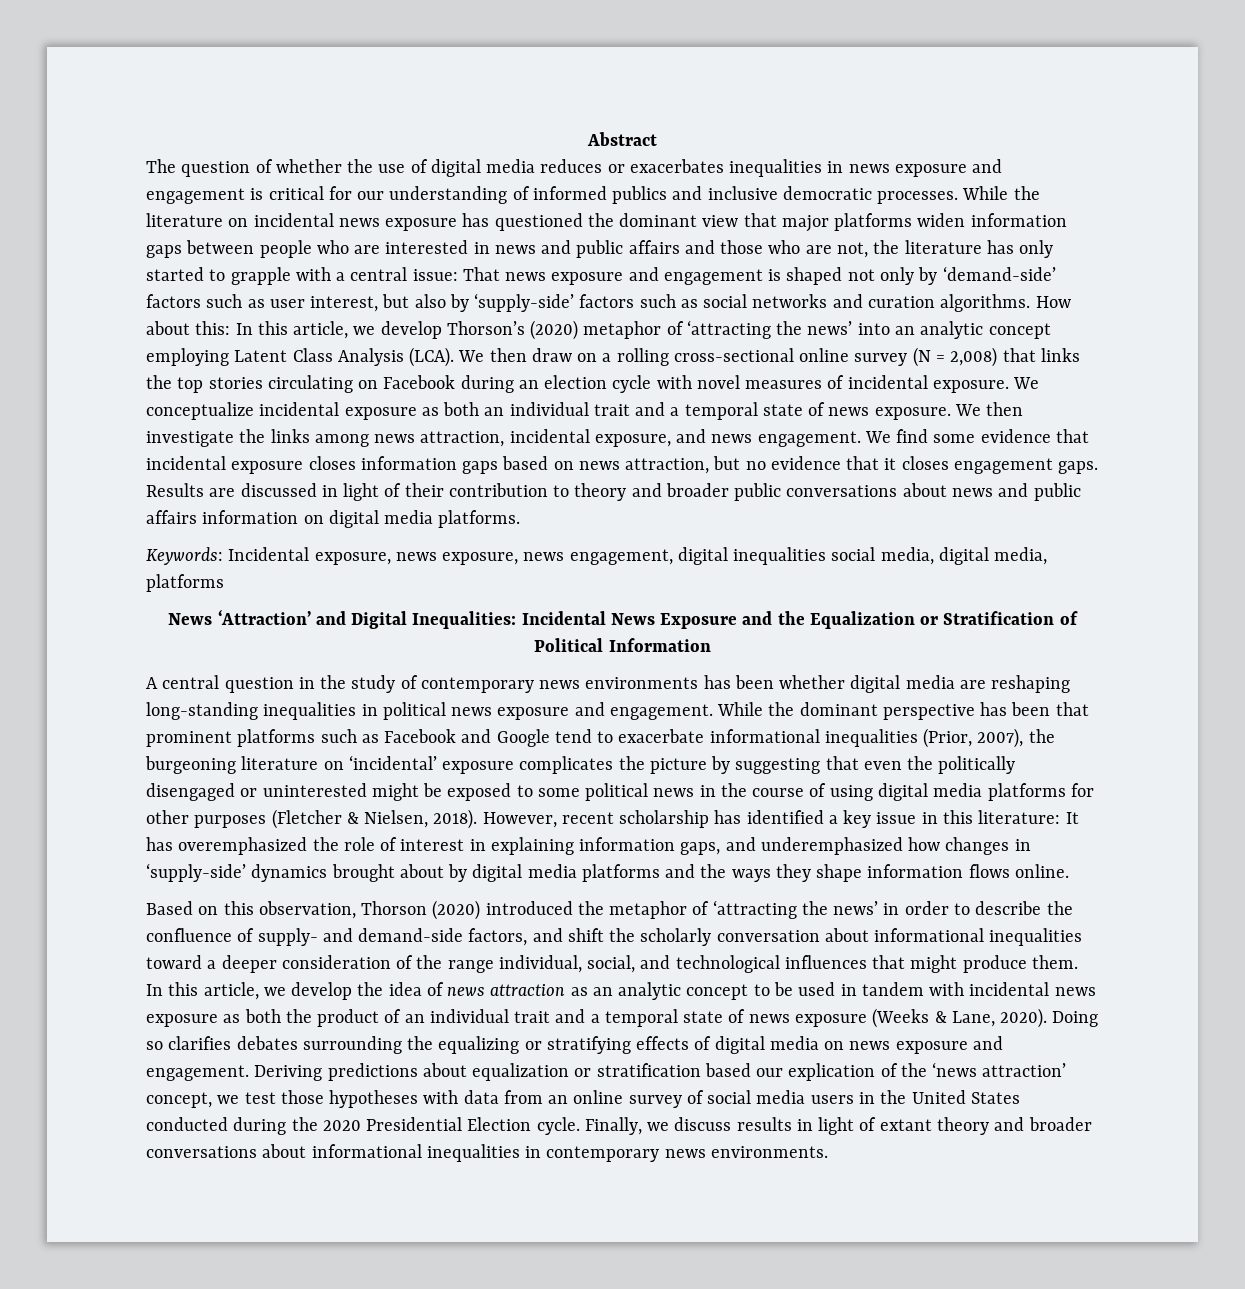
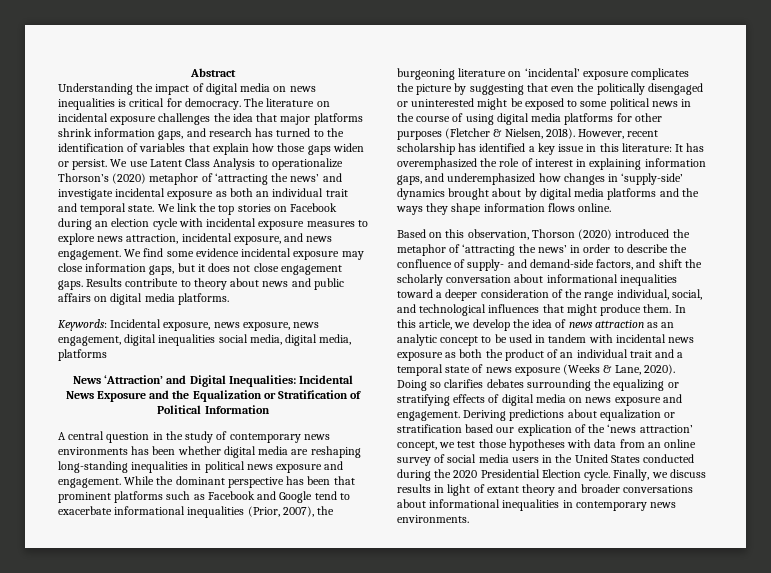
- The question of whether the use of digital media reduces or exacerbates inequalities in news exposure and engagement is critical for our understanding of informed publics and inclusive democratic processes. While the literature on incidental news exposure has questioned the dominant view that major platforms widen information gaps between people who are interested in news and public affairs and those who are not, the literature has only started to grapple with a central issue: That news exposure and engagement is shaped not only by ‘demand-side’ factors such as user interest, but also by ‘supply-side’ factors such as social networks and curation algorithms. How about this: In this article, we develop Thorson’s (2020) metaphor of ‘attracting the news’ into an analytic concept employing Latent Class Analysis (LCA). We then draw on a rolling cross-sectional online survey (N = 2,008) that links the top stories circulating on Facebook during an election cycle with novel measures of incidental exposure. We conceptualize incidental exposure as both an individual trait and a temporal state of news exposure. We then investigate the links among news attraction, incidental exposure, and news engagement.
+ Understanding the impact of digital media on news inequalities is critical for democracy. The literature on incidental exposure challenges the idea that major platforms shrink information gaps, and research has turned to the identification of variables that explain how those gaps widen or persist. We use Latent Class Analysis to operationalize Thorson’s (2020) metaphor of ‘attracting the news’ and investigate incidental exposure as both an individual trait and temporal state. We link the top stories on Facebook during an election cycle with incidental exposure measures to explore news attraction, incidental exposure, and news engagement.
- We find some evidence that incidental exposure closes information gaps based on news attraction, but no evidence that it closes engagement gaps. Results are discussed in light of their contribution to theory and broader public conversations about news and public affairs information on digital media platforms.
+ We find some evidence incidental exposure may close information gaps, but it does not close engagement gaps. Results contribute to theory about news and public affairs on digital media platforms.

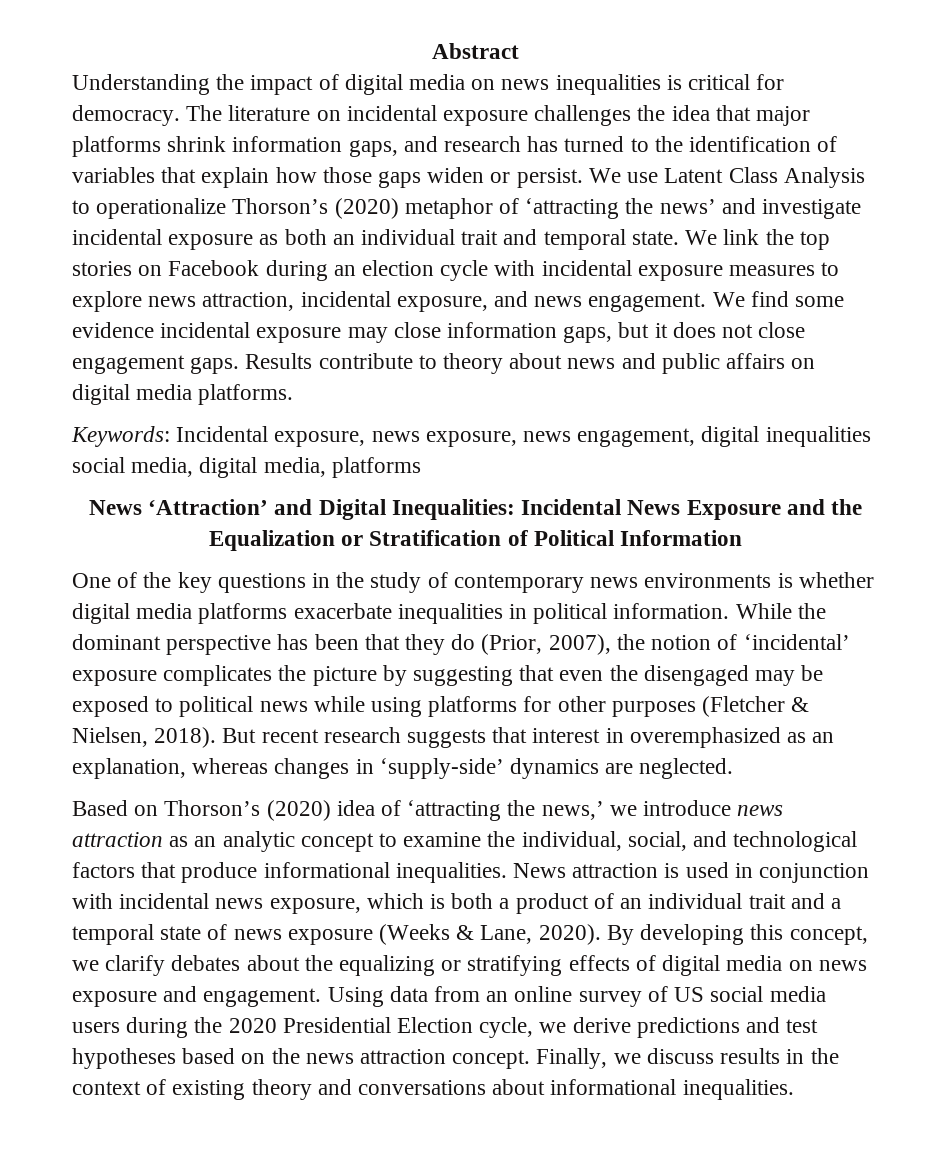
- A central question in the study of contemporary news environments has been whether digital media are reshaping long-standing inequalities in political news exposure and engagement.
+ One of the key questions in the study of contemporary news environments is whether digital media platforms exacerbate inequalities in political information.
- While the dominant perspective has been that prominent platforms such as Facebook and Google tend to exacerbate informational inequalities (Prior, 2007), the burgeoning literature on ‘incidental’ exposure complicates the picture by suggesting that even the politically disengaged or uninterested might be exposed to some political news in the course of using digital media platforms for other purposes (Fletcher & Nielsen, 2018).
+ While the dominant perspective has been that they do (Prior, 2007), the notion of ‘incidental’ exposure complicates the picture by suggesting that even the disengaged may be exposed to political news while using platforms for other purposes (Fletcher & Nielsen, 2018).
- However, recent scholarship has identified a key issue in this literature: It has overemphasized the role of interest in explaining information gaps, and underemphasized how changes in ‘supply-side’ dynamics brought about by digital media platforms and the ways they shape information flows online.
- Based on this observation, Thorson (2020) introduced the metaphor of ‘attracting the news’ in order to describe the confluence of supply- and demand-side factors, and shift the scholarly conversation about informational inequalities toward a deeper consideration of the range individual, social, and technological influences that might produce them. In this article, we develop the idea of news attraction as an analytic concept to be used in tandem with incidental news exposure as both the product of an individual trait and a temporal state of news exposure (Weeks & Lane, 2020).
+ But recent research suggests that interest in overemphasized as an explanation, whereas changes in ‘supply-side’ dynamics are neglected.
+ Based on Thorson’s (2020) idea of ‘attracting the news,’ we introduce news attraction as an analytic concept to examine the individual, social, and technological factors that produce informational inequalities. News attraction is used in conjunction with incidental news exposure, which is both a product of an individual trait and a temporal state of news exposure (Weeks & Lane, 2020).
- Doing so clarifies debates surrounding the equalizing or stratifying effects of digital media on news exposure and engagement.
+ By developing this concept, we clarify debates about the equalizing or stratifying effects of digital media on news exposure and engagement.
- Deriving predictions about equalization or stratification based our explication of the ‘news attraction’ concept, we test those hypotheses with data from an online survey of social media users in the United States conducted during the 2020 Presidential Election cycle.
+ Using data from an online survey of US social media users during the 2020 Presidential Election cycle, we derive predictions and test hypotheses based on the news attraction concept.
- Finally, we discuss results in light of extant theory and broader conversations about informational inequalities in contemporary news environments.
+ Finally, we discuss results in the context of existing theory and conversations about informational inequalities.

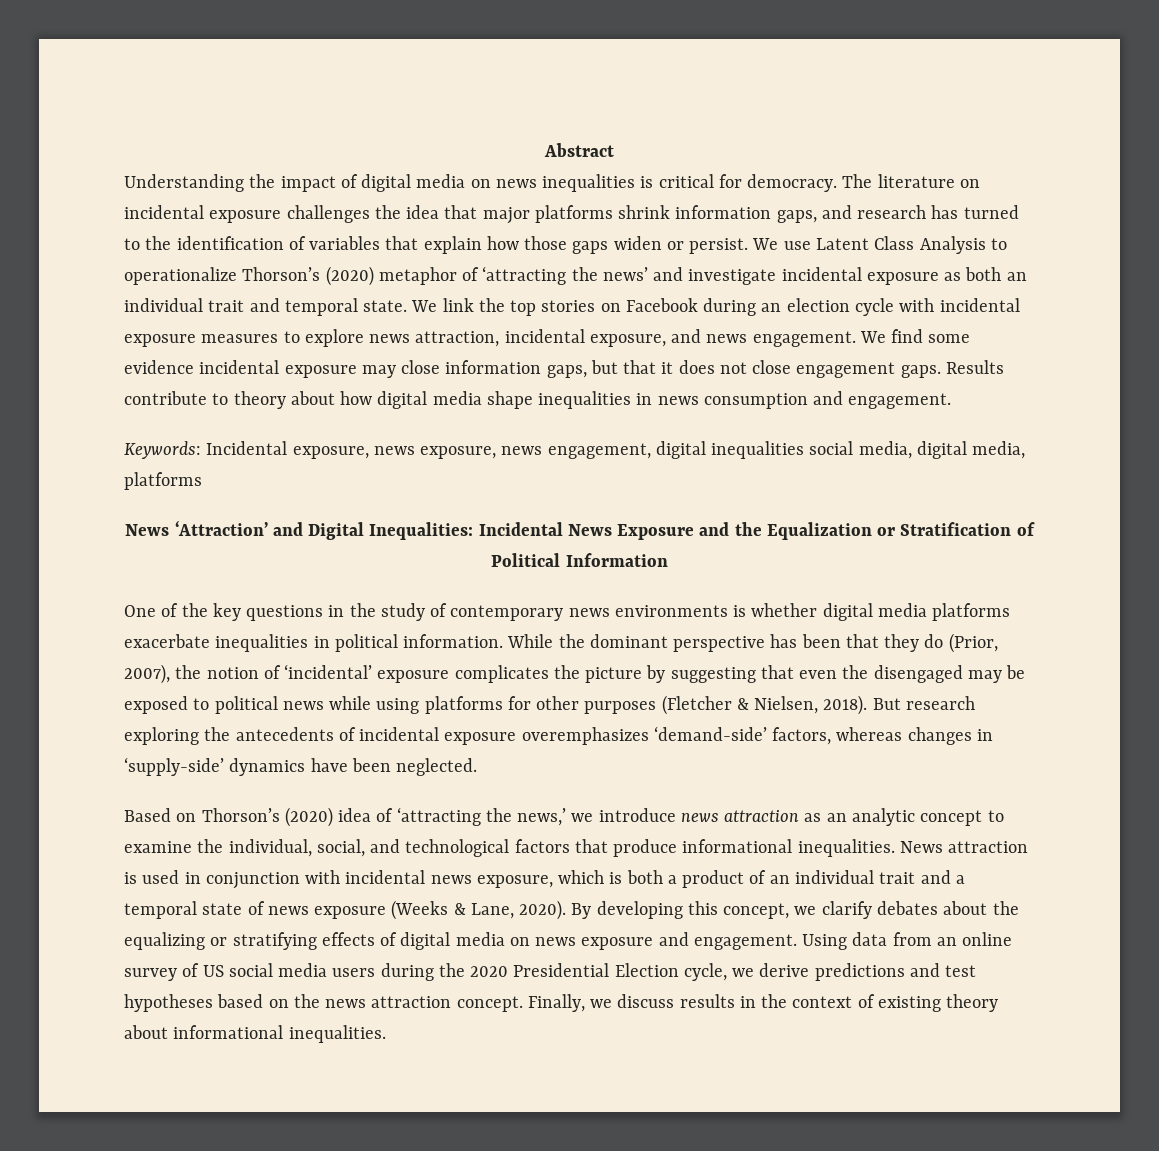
- We find some evidence incidental exposure may close information gaps, but it does not close engagement gaps.
+ We find some evidence incidental exposure may close information gaps, but that it does not close engagement gaps.
- Results contribute to theory about news and public affairs on digital media platforms.
+ Results contribute to theory about how digital media shape inequalities in news consumption and engagement.
- But recent research suggests that interest in overemphasized as an explanation, whereas changes in ‘supply-side’ dynamics are neglected.
+ But research exploring the antecedents of incidental exposure overemphasizes ‘demand-side’ factors, whereas changes in ‘supply-side’ dynamics have been neglected.
- Finally, we discuss results in the context of existing theory and conversations about informational inequalities.
+ Finally, we discuss results in the context of existing theory about informational inequalities.

